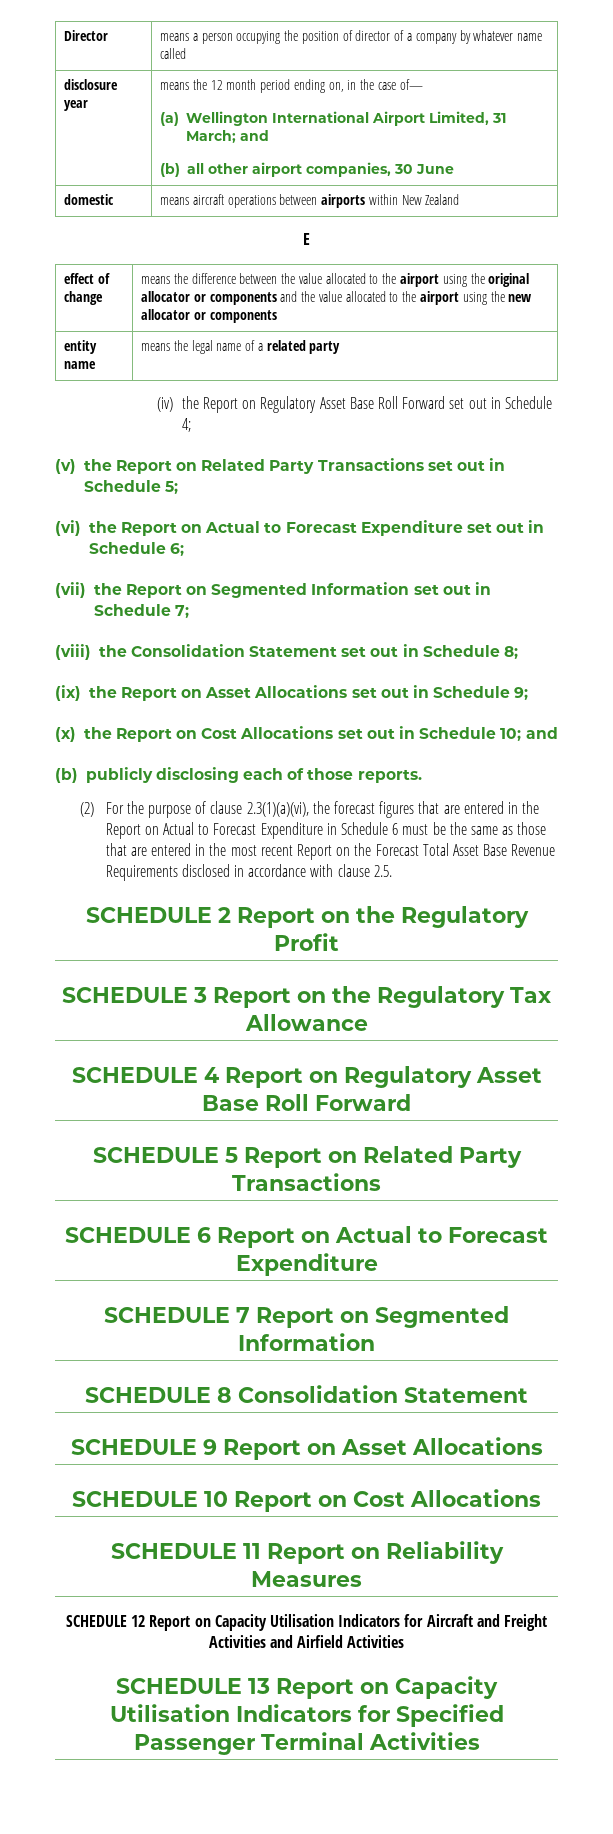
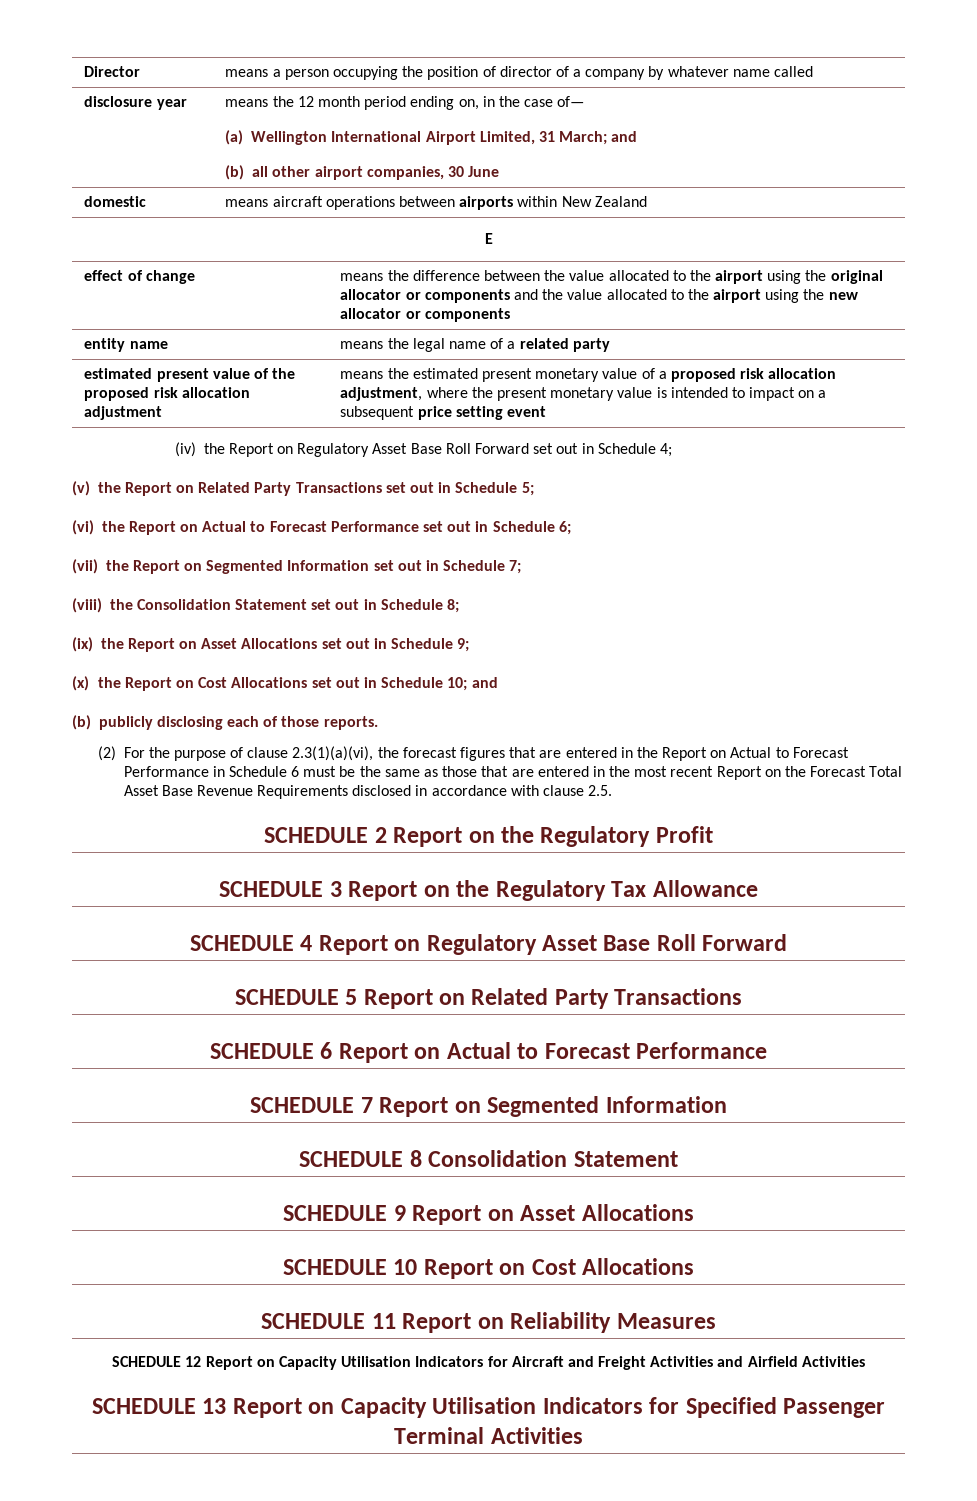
+ estimated present value of the proposed risk allocation adjustment | means the estimated present monetary value of a proposed risk allocation adjustment, where the present monetary value is intended to impact on a subsequent price setting event
- (vi) the Report on Actual to Forecast Expenditure set out in Schedule 6;
+ (vi) the Report on Actual to Forecast Performance set out in Schedule 6;
- (2) For the purpose of clause 2.3(1)(a)(vi), the forecast figures that are entered in the Report on Actual to Forecast Expenditure in Schedule 6 must be the same as those that are entered in the most recent Report on the Forecast Total Asset Base Revenue Requirements disclosed in accordance with clause 2.5.
+ (2) For the purpose of clause 2.3(1)(a)(vi), the forecast figures that are entered in the Report on Actual to Forecast Performance in Schedule 6 must be the same as those that are entered in the most recent Report on the Forecast Total Asset Base Revenue Requirements disclosed in accordance with clause 2.5.
- SCHEDULE 6 Report on Actual to Forecast Expenditure
+ SCHEDULE 6 Report on Actual to Forecast Performance

